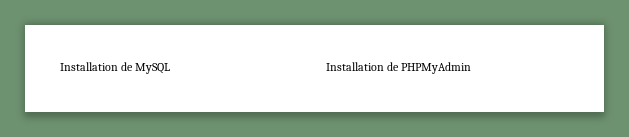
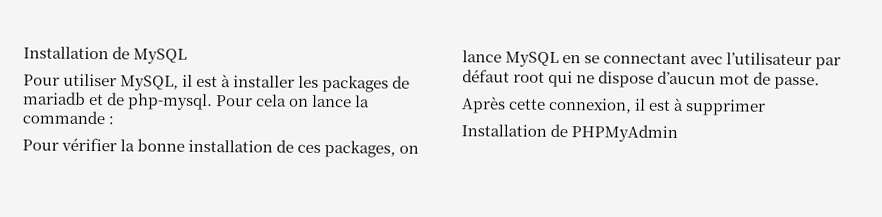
+ Pour utiliser MySQL, il est à installer les packages de mariadb et de php-mysql. Pour cela on lance la commande :
+ Pour vérifier la bonne installation de ces packages, on lance MySQL en se connectant avec l’utilisateur par défaut root qui ne dispose d’aucun mot de passe.
+ Après cette connexion, il est à supprimer

